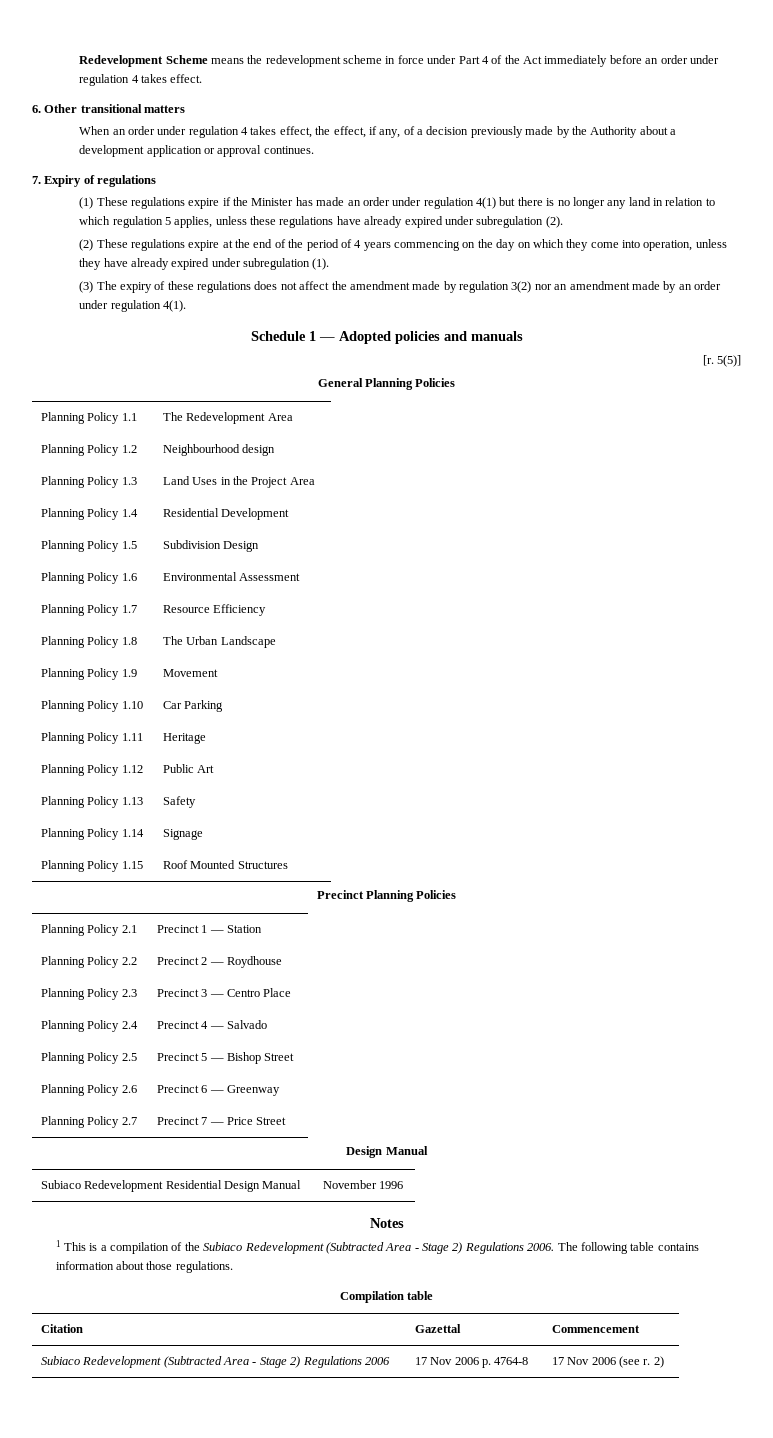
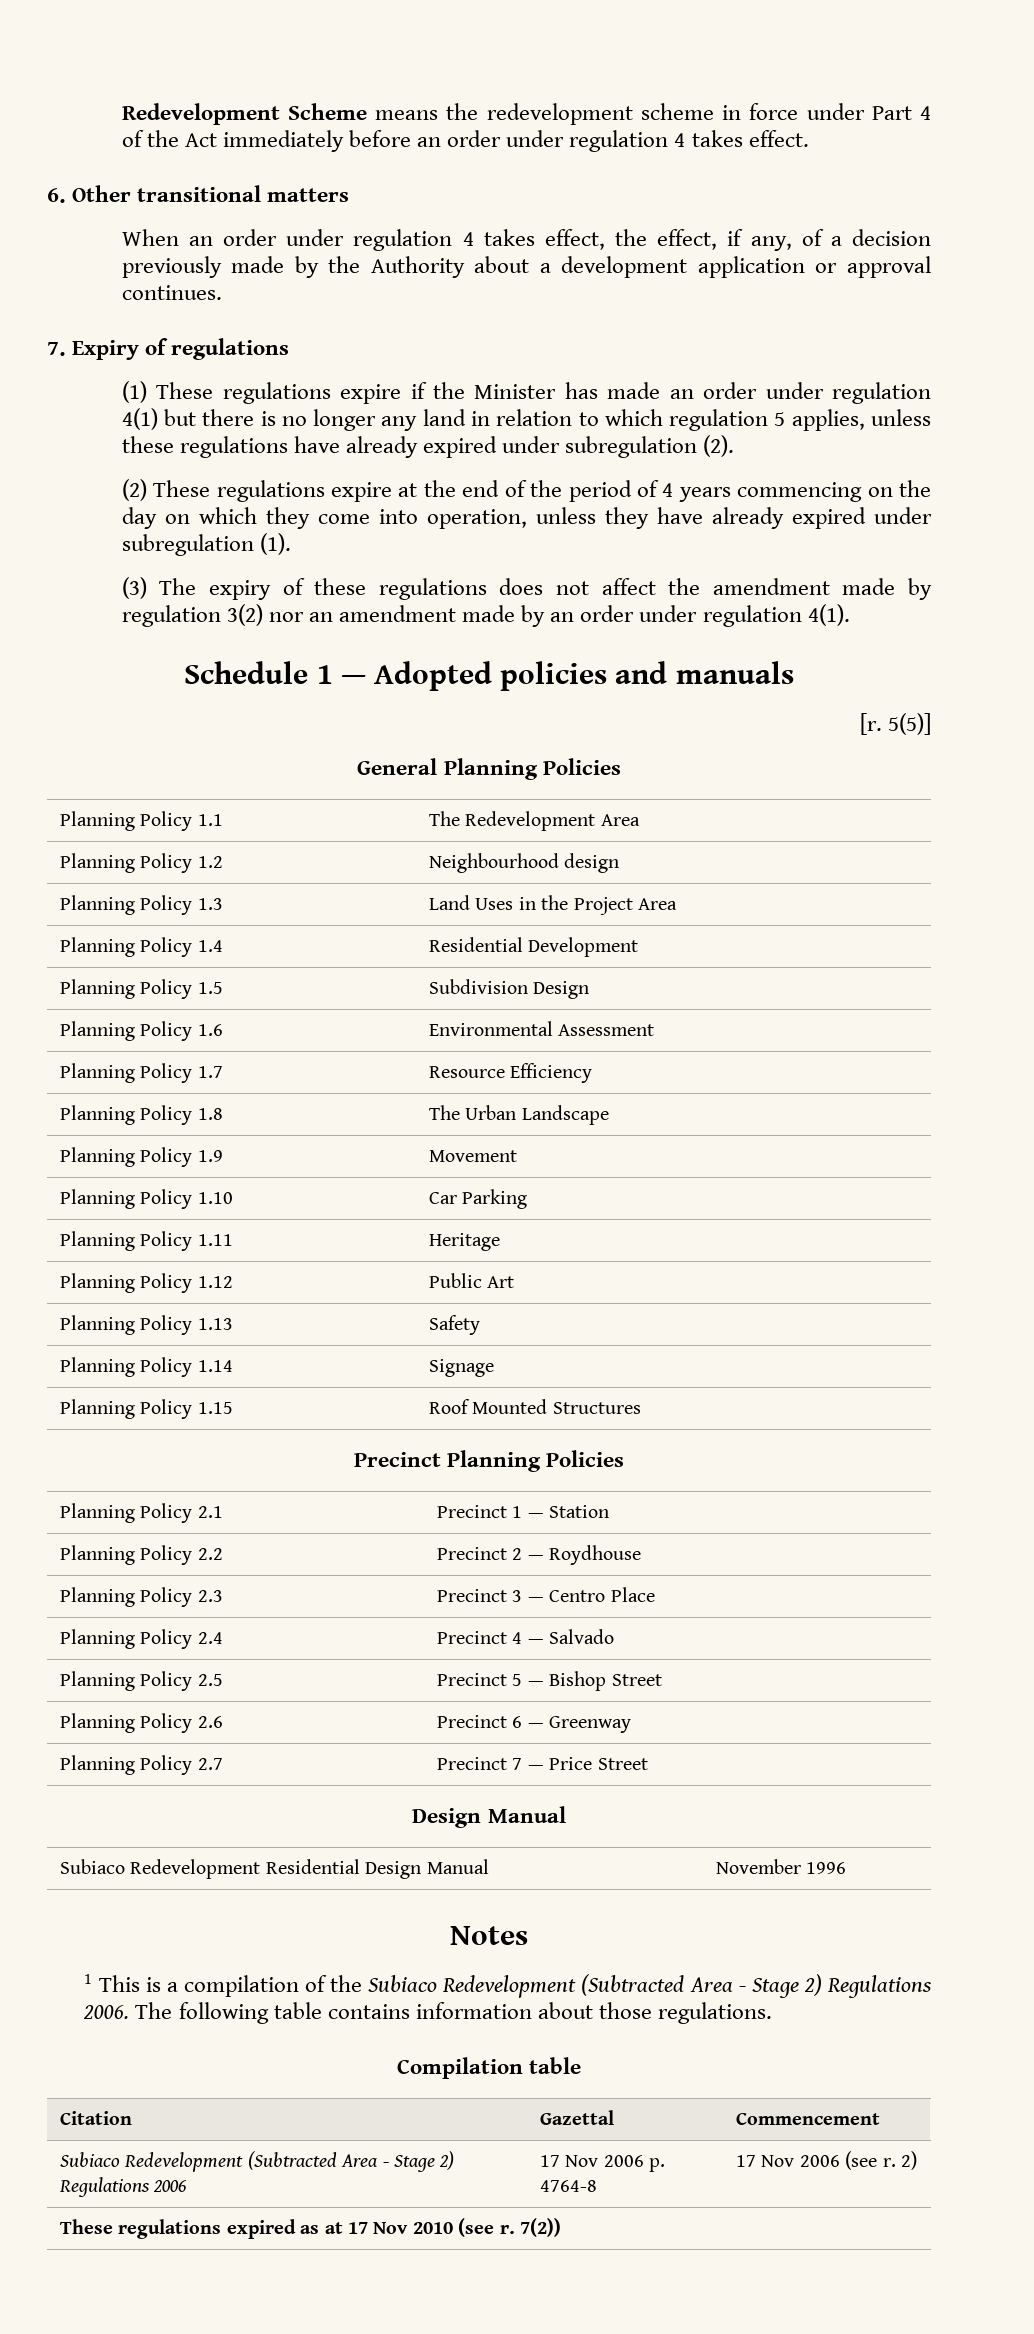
+ These regulations expired as at 17 Nov 2010 (see r. 7(2))

